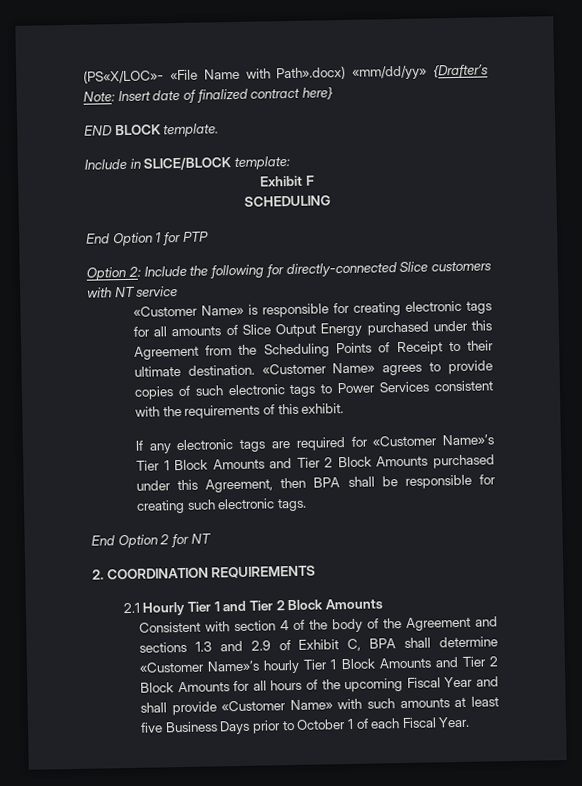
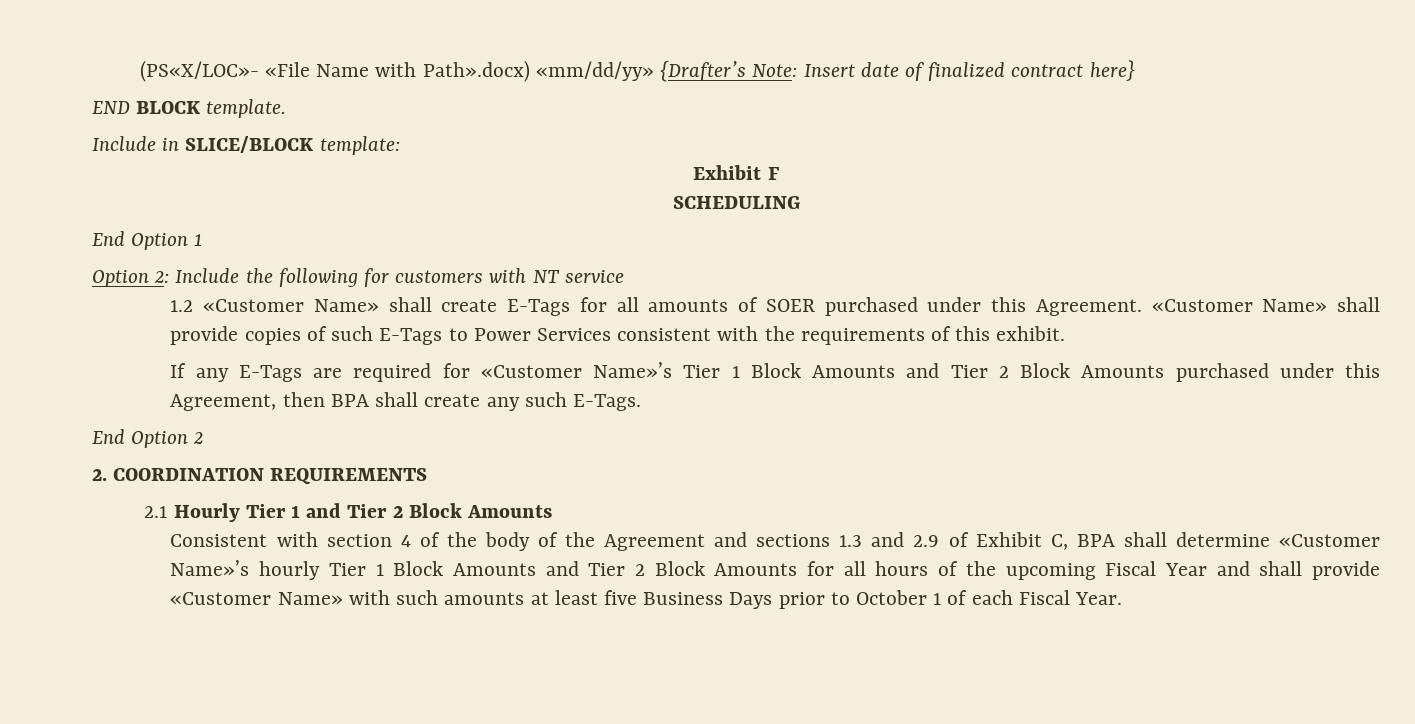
- End Option 1 for PTP
+ End Option 1
- Option 2: Include the following for directly-connected Slice customers with NT service
+ Option 2: Include the following for customers with NT service
- «Customer Name» is responsible for creating electronic tags for all amounts of Slice Output Energy purchased under this Agreement from the Scheduling Points of Receipt to their ultimate destination. «Customer Name» agrees to provide copies of such electronic tags to Power Services consistent with the requirements of this exhibit.
+ 1.2 «Customer Name» shall create E-Tags for all amounts of SOER purchased under this Agreement. «Customer Name» shall provide copies of such E-Tags to Power Services consistent with the requirements of this exhibit.
- If any electronic tags are required for «Customer Name»’s Tier 1 Block Amounts and Tier 2 Block Amounts purchased under this Agreement, then BPA shall be responsible for creating such electronic tags.
+ If any E-Tags are required for «Customer Name»’s Tier 1 Block Amounts and Tier 2 Block Amounts purchased under this Agreement, then BPA shall create any such E-Tags.
- End Option 2 for NT
+ End Option 2

